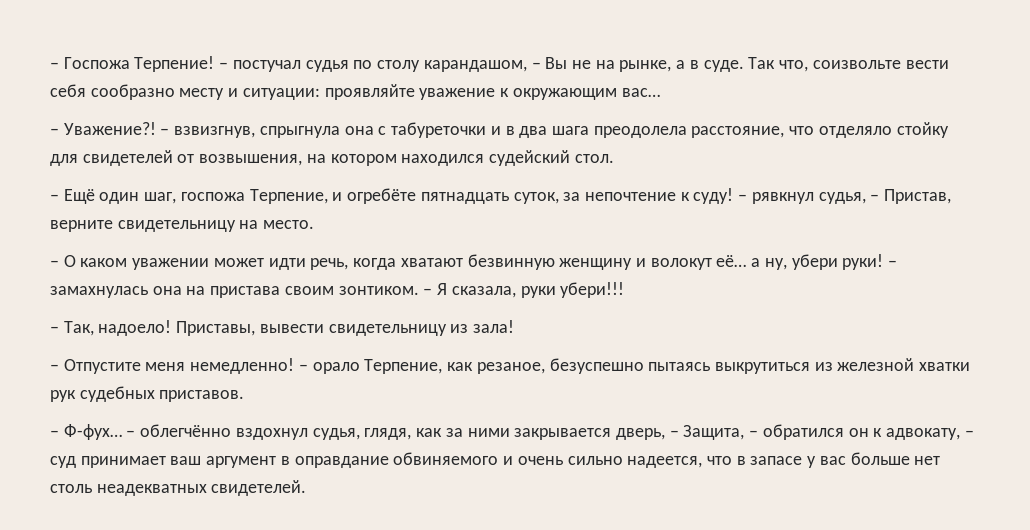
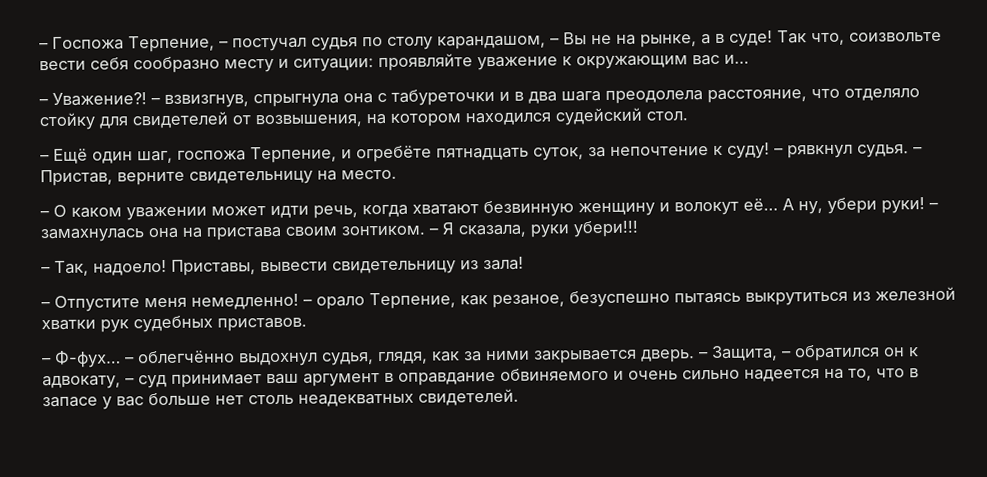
- – Госпожа Терпение! – постучал судья по столу карандашом, – Вы не на рынке, а в суде.
+ – Госпожа Терпение, – постучал судья по столу карандашом, – Вы не на рынке, а в суде!
- Так что, соизвольте вести себя сообразно месту и ситуации: проявляйте уважение к окружающим вас…
+ Так что, соизвольте вести себя сообразно месту и ситуации: проявляйте уважение к окружающим вас и…
- – рявкнул судья, – Пристав, верните свидетельницу на место.
+ – рявкнул судья. – Пристав, верните свидетельницу на место.
- – О каком уважении может идти речь, когда хватают безвинную женщину и волокут её… а ну, убери руки!
+ – О каком уважении может идти речь, когда хватают безвинную женщину и волокут её… А ну, убери руки!
- – облегчённо вздохнул судья, глядя, как за ними закрывается дверь, – Защита, – обратился он к адвокату, – суд принимает ваш аргумент в оправдание обвиняемого и очень сильно надеется, что в запасе у вас больше нет столь неадекватных свидетелей.
+ – облегчённо выдохнул судья, глядя, как за ними закрывается дверь. – Защита, – обратился он к адвокату, – суд принимает ваш аргумент в оправдание обвиняемого и очень сильно надеется на то, что в запасе у вас больше нет столь неадекватных свидетелей.

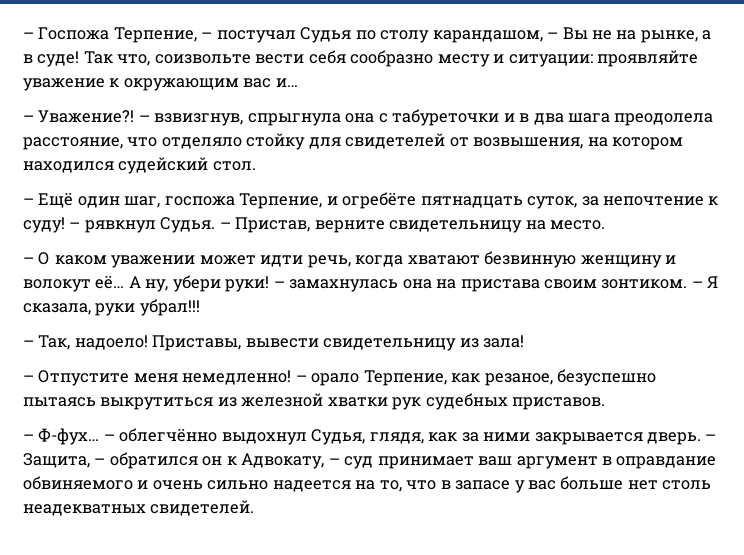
- – Госпожа Терпение, – постучал судья по столу карандашом, – Вы не на рынке, а в суде!
+ – Госпожа Терпение, – постучал Судья по столу карандашом, – Вы не на рынке, а в суде!
- – рявкнул судья.
+ – рявкнул Судья.
- – Я сказала, руки убери!!!
+ – Я сказала, руки убрал!!!
- – облегчённо выдохнул судья, глядя, как за ними закрывается дверь.
+ – облегчённо выдохнул Судья, глядя, как за ними закрывается дверь.
- – Защита, – обратился он к адвокату, – суд принимает ваш аргумент в оправдание обвиняемого и очень сильно надеется на то, что в запасе у вас больше нет столь неадекватных свидетелей.
+ – Защита, – обратился он к Адвокату, – суд принимает ваш аргумент в оправдание обвиняемого и очень сильно надеется на то, что в запасе у вас больше нет столь неадекватных свидетелей.

